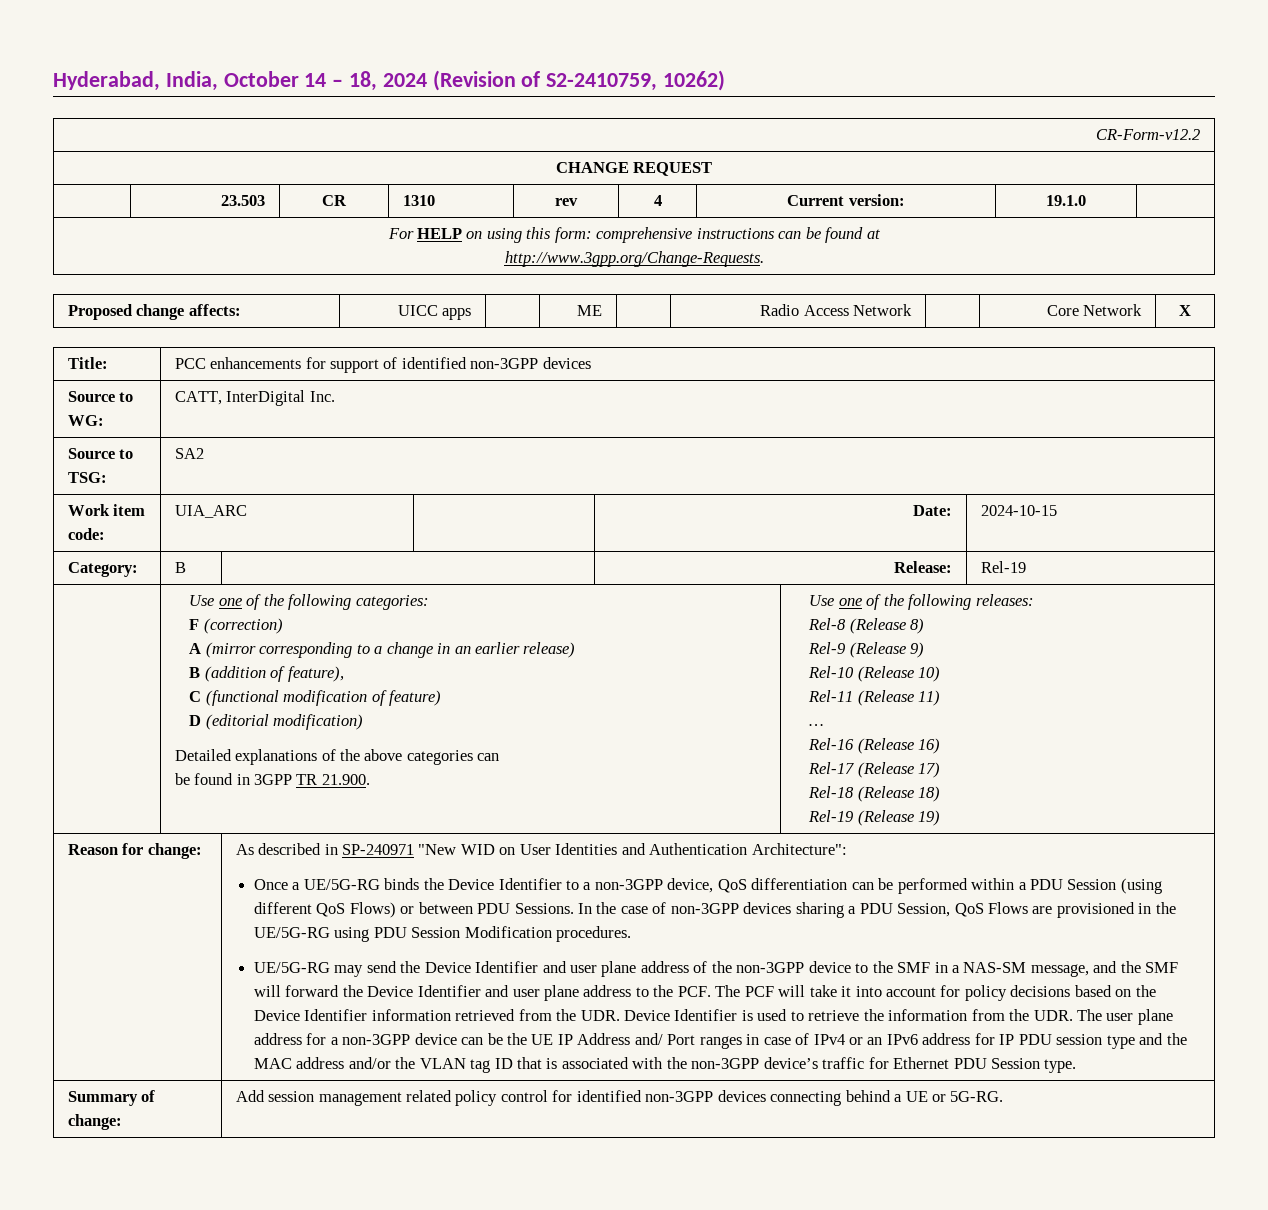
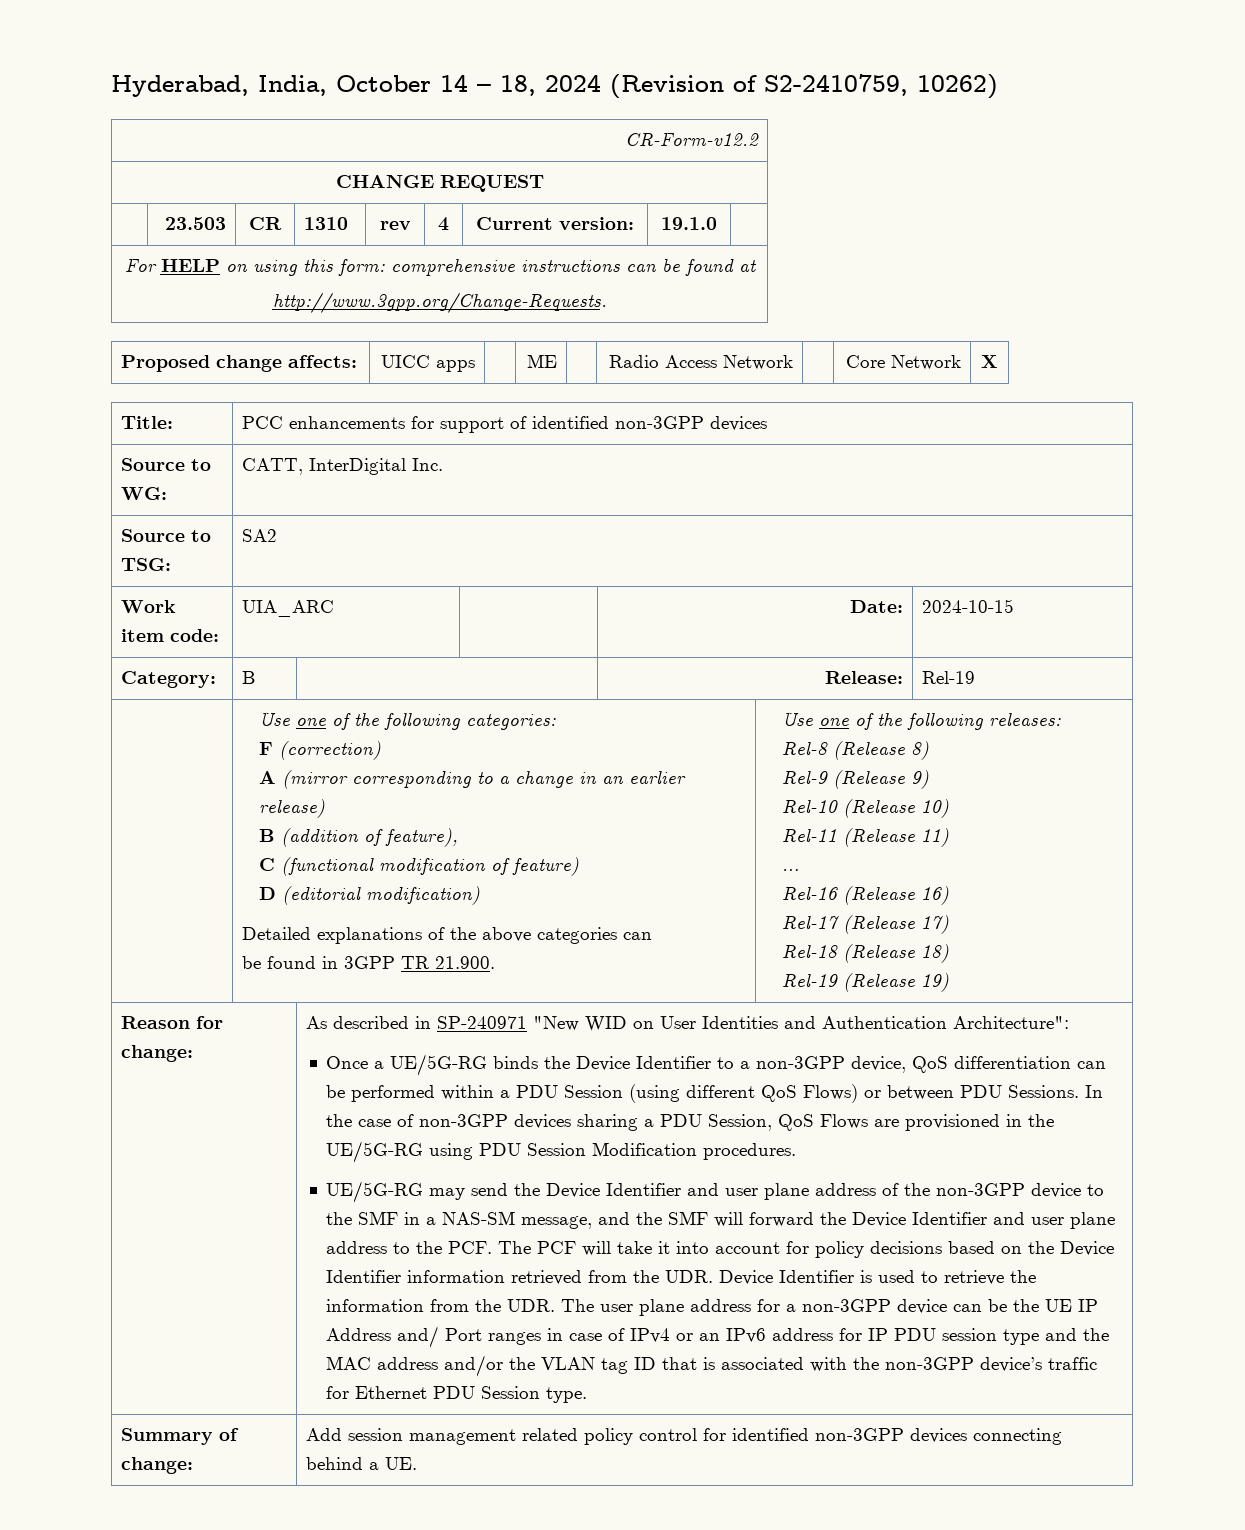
- Summary of change: | Add session management related policy control for identified non-3GPP devices connecting behind a UE or 5G-RG.
+ Summary of change: | Add session management related policy control for identified non-3GPP devices connecting behind a UE.

